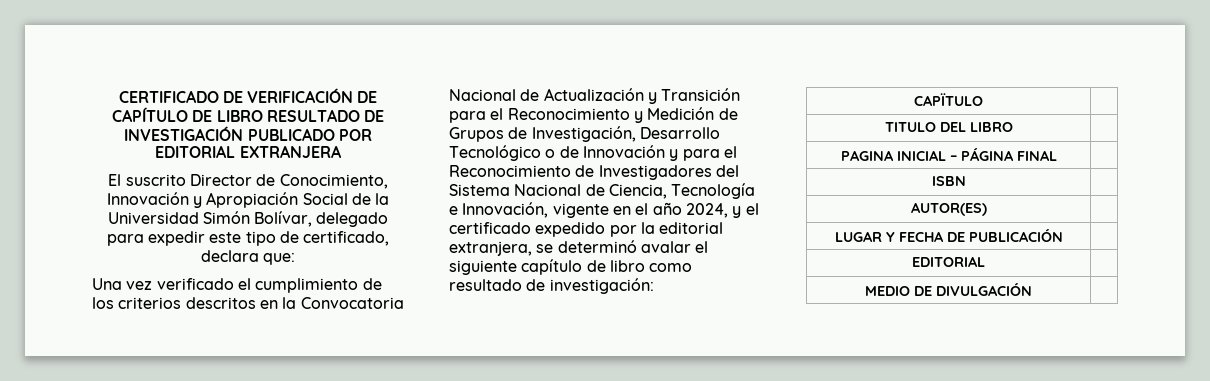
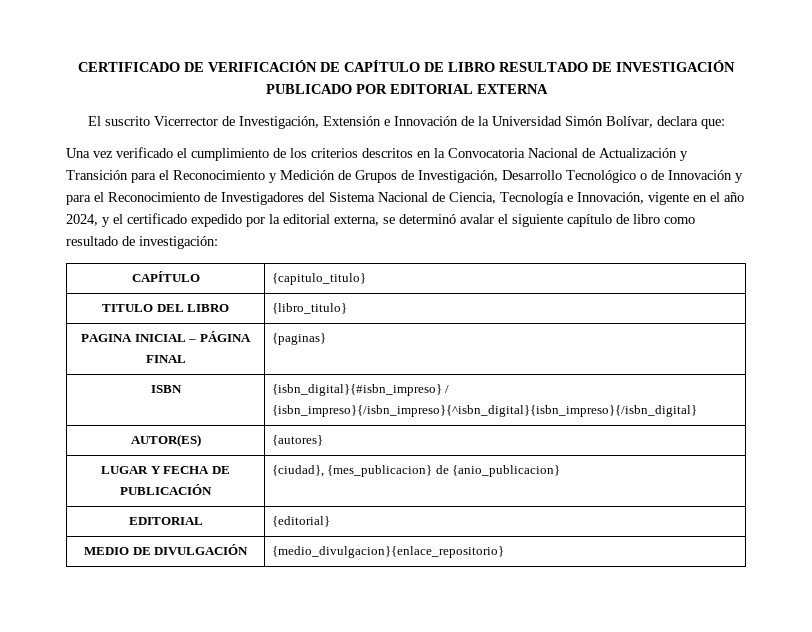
- CERTIFICADO DE VERIFICACIÓN DE CAPÍTULO DE LIBRO RESULTADO DE INVESTIGACIÓN PUBLICADO POR EDITORIAL EXTRANJERA
+ CERTIFICADO DE VERIFICACIÓN DE CAPÍTULO DE LIBRO RESULTADO DE INVESTIGACIÓN PUBLICADO POR EDITORIAL EXTERNA
- El suscrito Director de Conocimiento, Innovación y Apropiación Social de la Universidad Simón Bolívar, delegado para expedir este tipo de certificado, declara que:
+ El suscrito Vicerrector de Investigación, Extensión e Innovación de la Universidad Simón Bolívar, declara que:
- Una vez verificado el cumplimiento de los criterios descritos en la Convocatoria Nacional de Actualización y Transición para el Reconocimiento y Medición de Grupos de Investigación, Desarrollo Tecnológico o de Innovación y para el Reconocimiento de Investigadores del Sistema Nacional de Ciencia, Tecnología e Innovación, vigente en el año 2024, y el certificado expedido por la editorial extranjera, se determinó avalar el siguiente capítulo de libro como resultado de investigación:
+ Una vez verificado el cumplimiento de los criterios descritos en la Convocatoria Nacional de Actualización y Transición para el Reconocimiento y Medición de Grupos de Investigación, Desarrollo Tecnológico o de Innovación y para el Reconocimiento de Investigadores del Sistema Nacional de Ciencia, Tecnología e Innovación, vigente en el año 2024, y el certificado expedido por la editorial externa, se determinó avalar el siguiente capítulo de libro como resultado de investigación:
- CAPÏTULO |
+ CAPÍTULO | {capitulo_titulo}
- TITULO DEL LIBRO |
+ TITULO DEL LIBRO | {libro_titulo}
- PAGINA INICIAL – PÁGINA FINAL |
+ PAGINA INICIAL – PÁGINA FINAL | {paginas}
- ISBN |
+ ISBN | {isbn_digital}{#isbn_impreso} / {isbn_impreso}{/isbn_impreso}{^isbn_digital}{isbn_impreso}{/isbn_digital}
- AUTOR(ES) |
+ AUTOR(ES) | {autores}
- LUGAR Y FECHA DE PUBLICACIÓN |
+ LUGAR Y FECHA DE PUBLICACIÓN | {ciudad}, {mes_publicacion} de {anio_publicacion}
- EDITORIAL |
+ EDITORIAL | {editorial}
- MEDIO DE DIVULGACIÓN |
+ MEDIO DE DIVULGACIÓN | {medio_divulgacion}{enlace_repositorio}

